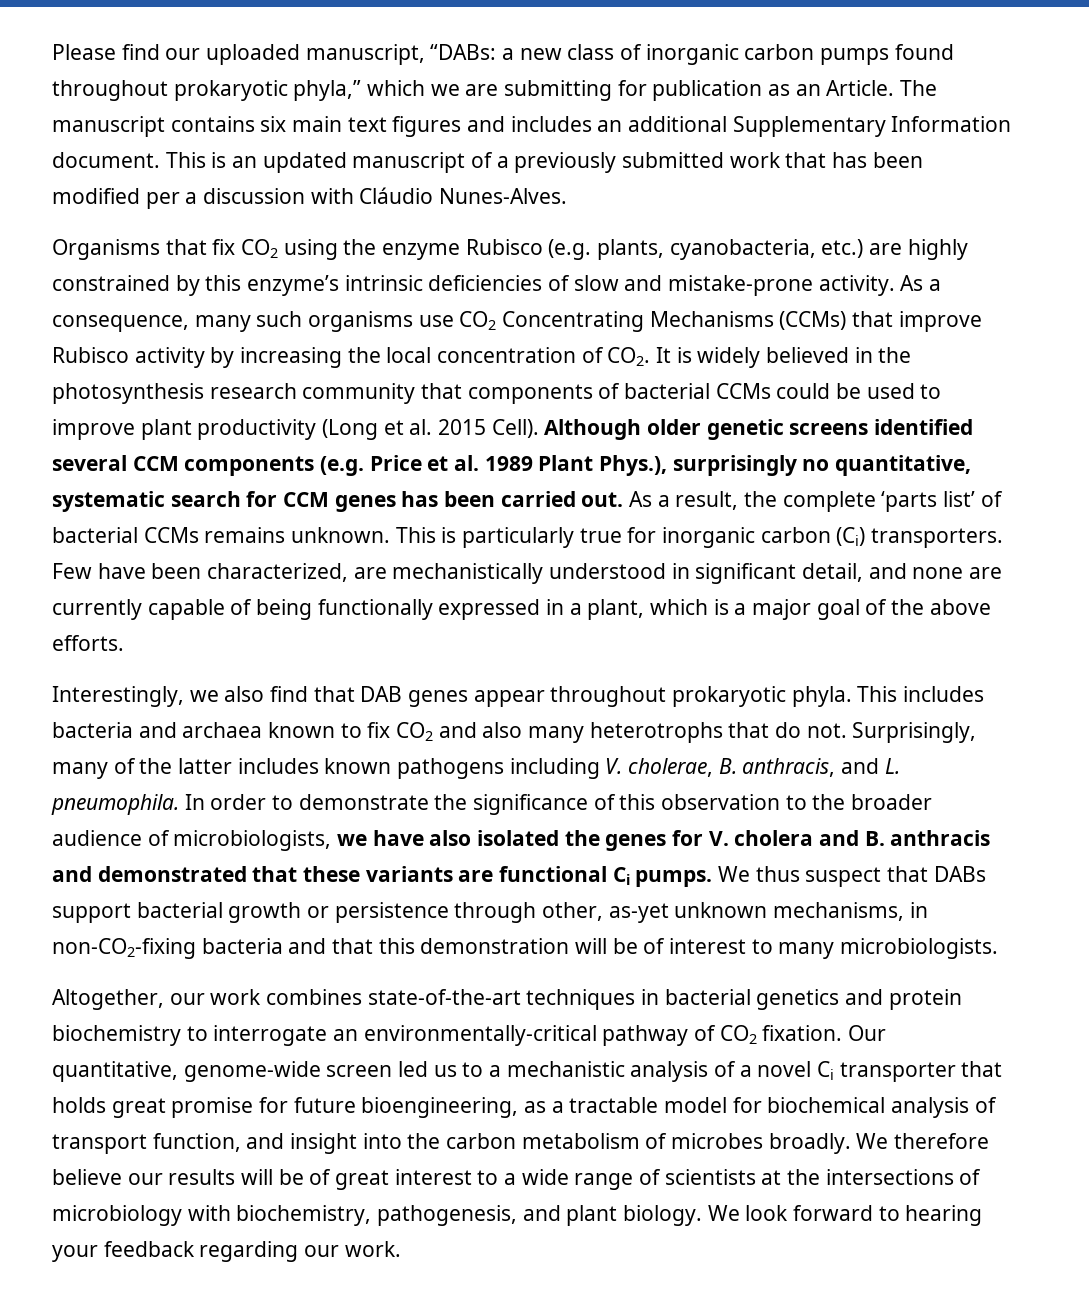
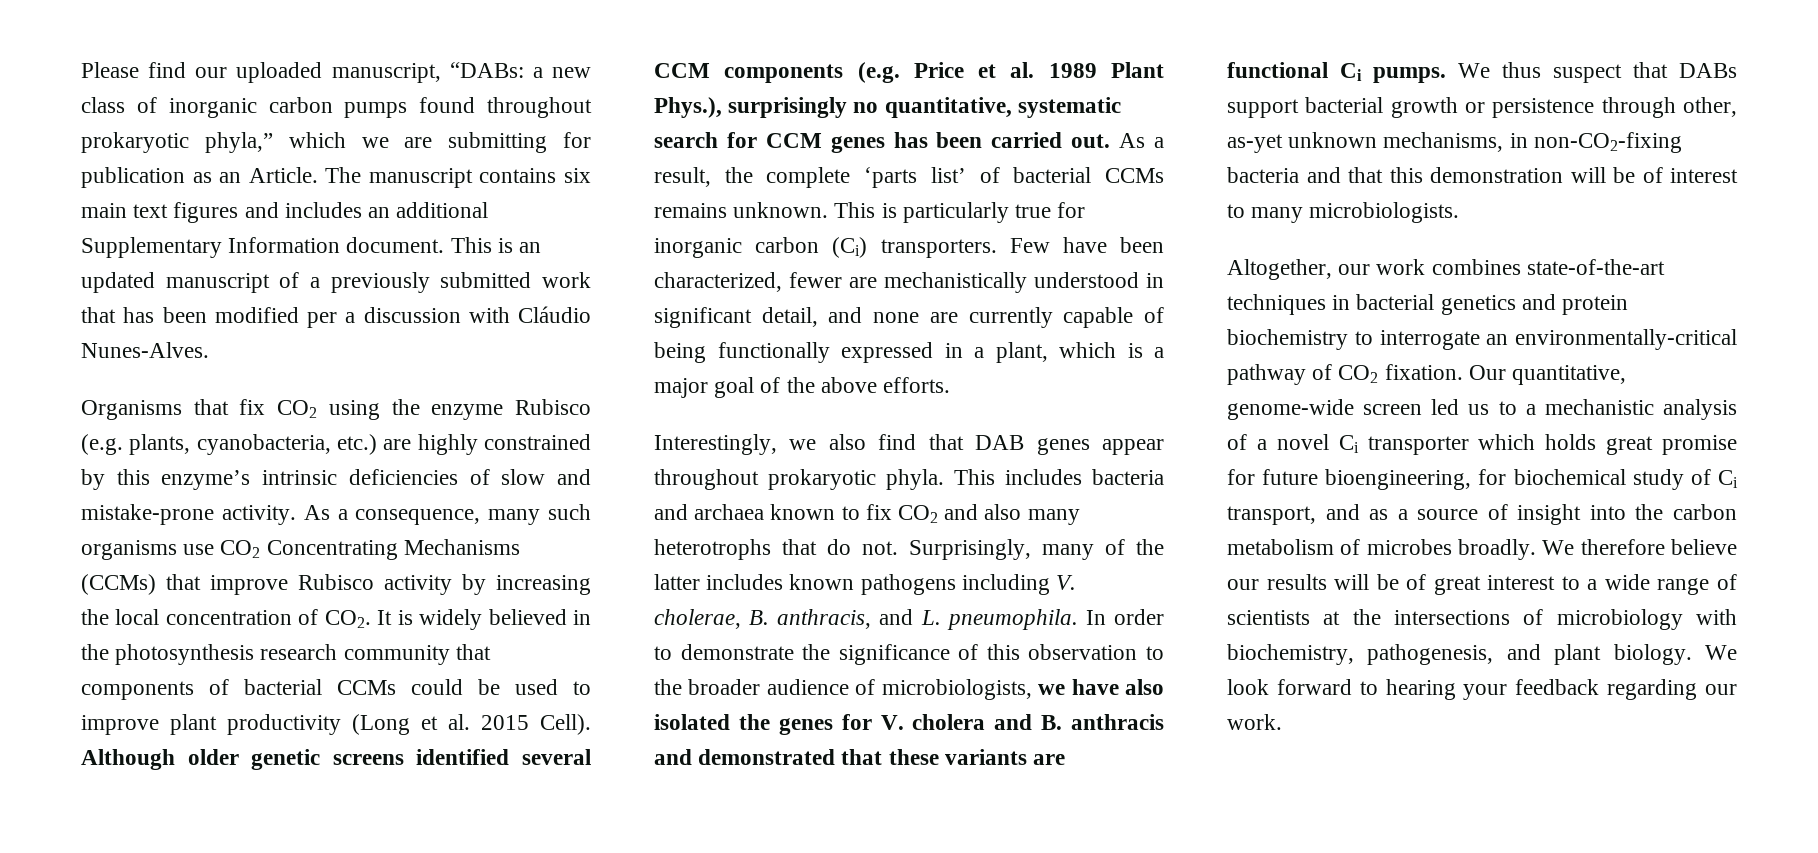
- Few have been characterized, are mechanistically understood in significant detail, and none are currently capable of being functionally expressed in a plant, which is a major goal of the above efforts.
+ Few have been characterized, fewer are mechanistically understood in significant detail, and none are currently capable of being functionally expressed in a plant, which is a major goal of the above efforts.
- Our quantitative, genome-wide screen led us to a mechanistic analysis of a novel Ci transporter that holds great promise for future bioengineering, as a tractable model for biochemical analysis of transport function, and insight into the carbon metabolism of microbes broadly.
+ Our quantitative, genome-wide screen led us to a mechanistic analysis of a novel Ci transporter which holds great promise for future bioengineering, for biochemical study of Ci transport, and as a source of insight into the carbon metabolism of microbes broadly.

